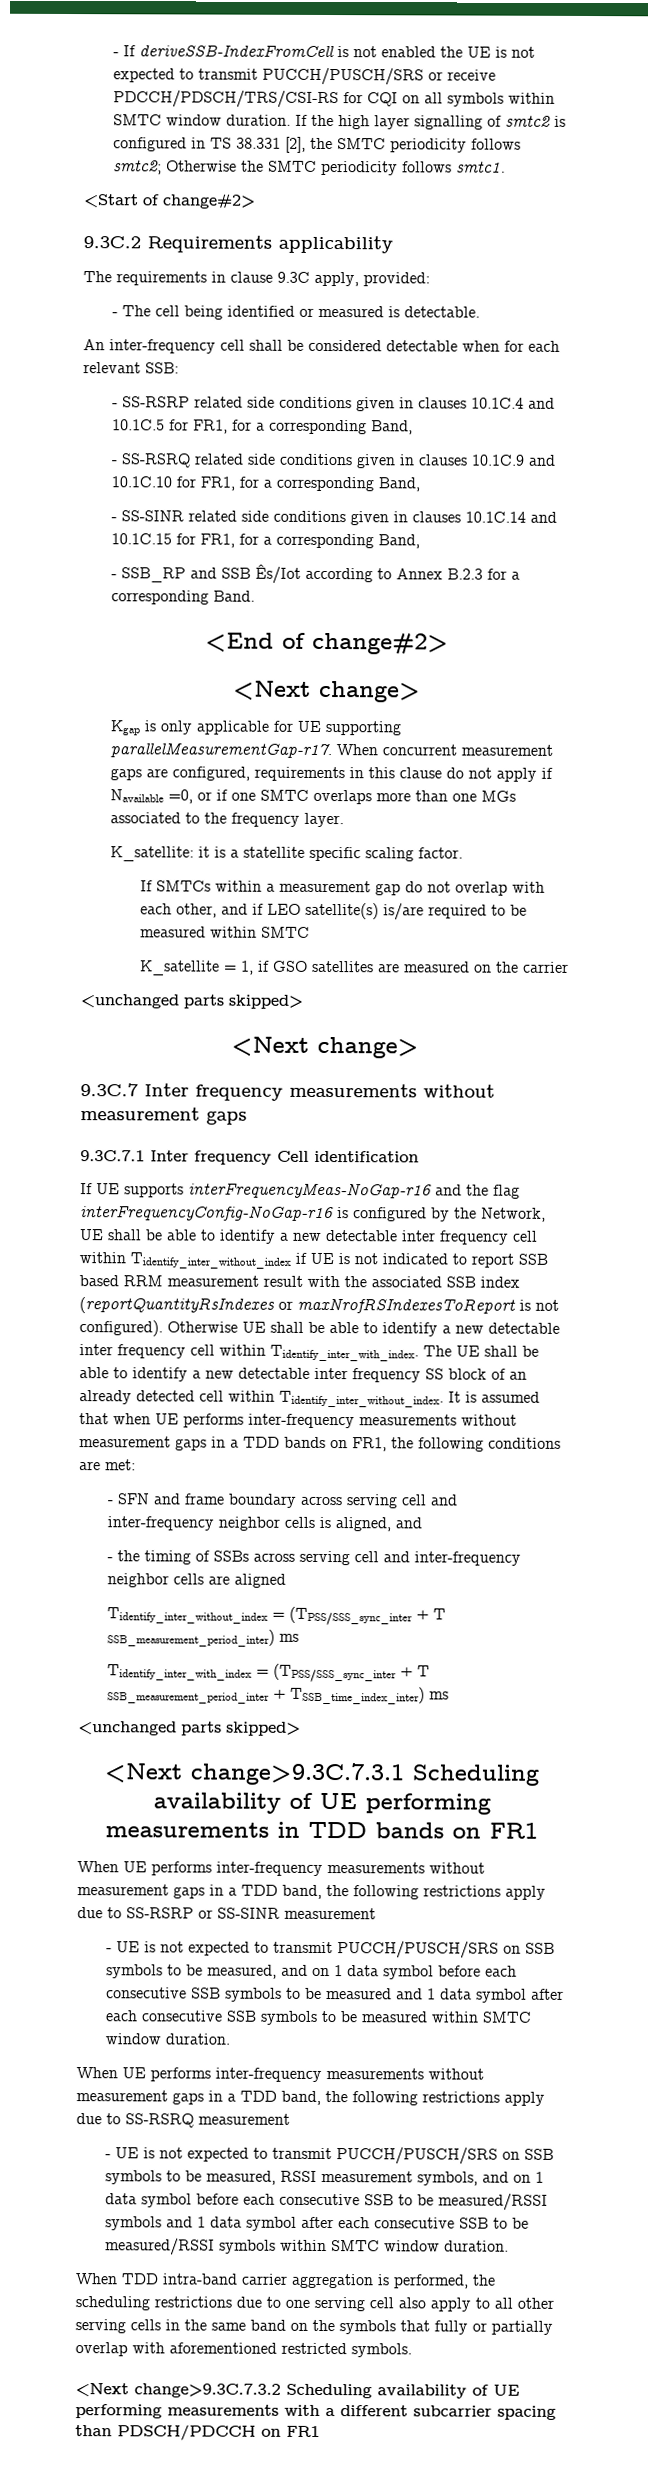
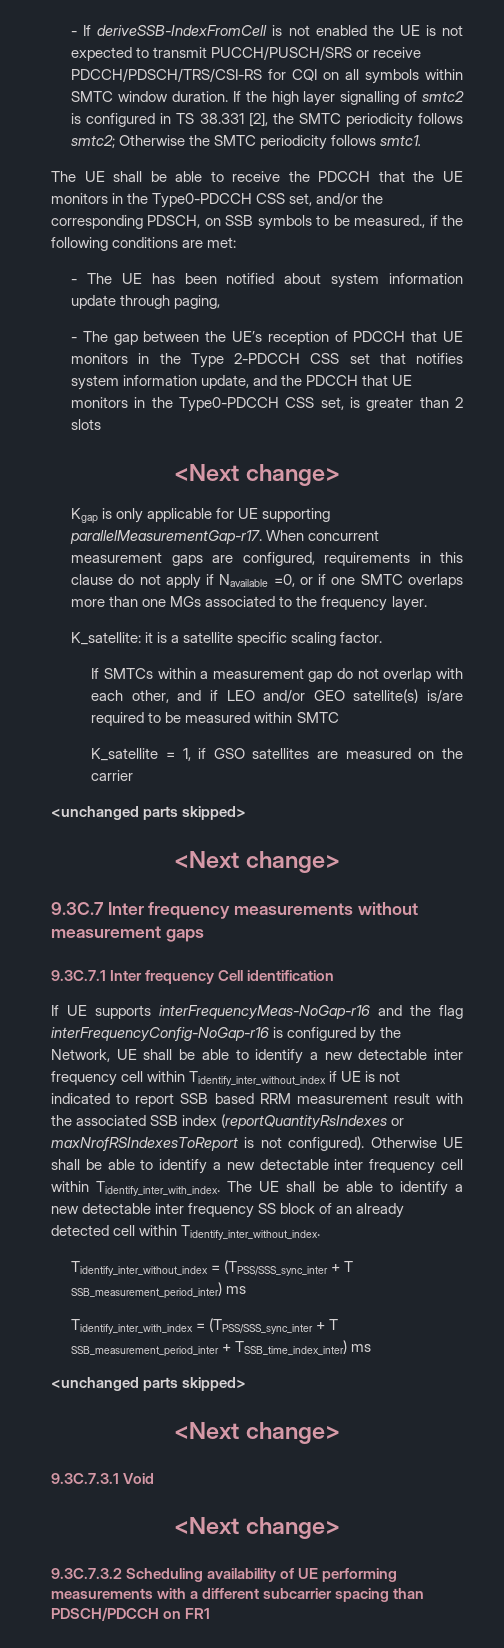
- <Start of change#2>
- 9.3C.2 Requirements applicability
- The requirements in clause 9.3C apply, provided:
- - The cell being identified or measured is detectable.
- An inter-frequency cell shall be considered detectable when for each relevant SSB:
- - SS-RSRP related side conditions given in clauses 10.1C.4 and 10.1C.5 for FR1, for a corresponding Band,
- - SS-RSRQ related side conditions given in clauses 10.1C.9 and 10.1C.10 for FR1, for a corresponding Band,
- - SS-SINR related side conditions given in clauses 10.1C.14 and 10.1C.15 for FR1, for a corresponding Band,
- - SSB_RP and SSB Ês/Iot according to Annex B.2.3 for a corresponding Band.
- <End of change#2>
+ The UE shall be able to receive the PDCCH that the UE monitors in the Type0-PDCCH CSS set, and/or the corresponding PDSCH, on SSB symbols to be measured., if the following conditions are met:
+ - The UE has been notified about system information update through paging,
+ - The gap between the UE’s reception of PDCCH that UE monitors in the Type 2-PDCCH CSS set that notifies system information update, and the PDCCH that UE monitors in the Type0-PDCCH CSS set, is greater than 2 slots
- K_satellite: it is a statellite specific scaling factor.
+ K_satellite: it is a satellite specific scaling factor.
- If SMTCs within a measurement gap do not overlap with each other, and if LEO satellite(s) is/are required to be measured within SMTC
+ If SMTCs within a measurement gap do not overlap with each other, and if LEO and/or GEO satellite(s) is/are required to be measured within SMTC
- It is assumed that when UE performs inter-frequency measurements without measurement gaps in a TDD bands on FR1, the following conditions are met:
- - SFN and frame boundary across serving cell and inter-frequency neighbor cells is aligned, and
- - the timing of SSBs across serving cell and inter-frequency neighbor cells are aligned
  Tidentify_inter_with_index = (TPSS/SSS_sync_inter + T SSB_measurement_period_inter + TSSB_time_index_inter) ms
  <unchanged parts skipped>
- <Next change>9.3C.7.3.1 Scheduling availability of UE performing measurements in TDD bands on FR1
- When UE performs inter-frequency measurements without measurement gaps in a TDD band, the following restrictions apply due to SS-RSRP or SS-SINR measurement
- - UE is not expected to transmit PUCCH/PUSCH/SRS on SSB symbols to be measured, and on 1 data symbol before each consecutive SSB symbols to be measured and 1 data symbol after each consecutive SSB symbols to be measured within SMTC window duration.
- When UE performs inter-frequency measurements without measurement gaps in a TDD band, the following restrictions apply due to SS-RSRQ measurement
- - UE is not expected to transmit PUCCH/PUSCH/SRS on SSB symbols to be measured, RSSI measurement symbols, and on 1 data symbol before each consecutive SSB to be measured/RSSI symbols and 1 data symbol after each consecutive SSB to be measured/RSSI symbols within SMTC window duration.
- When TDD intra-band carrier aggregation is performed, the scheduling restrictions due to one serving cell also apply to all other serving cells in the same band on the symbols that fully or partially overlap with aforementioned restricted symbols.
- <Next change>9.3C.7.3.2 Scheduling availability of UE performing measurements with a different subcarrier spacing than PDSCH/PDCCH on FR1
+ <Next change>
+ 9.3C.7.3.1 Void
+ <Next change>
+ 9.3C.7.3.2 Scheduling availability of UE performing measurements with a different subcarrier spacing than PDSCH/PDCCH on FR1

